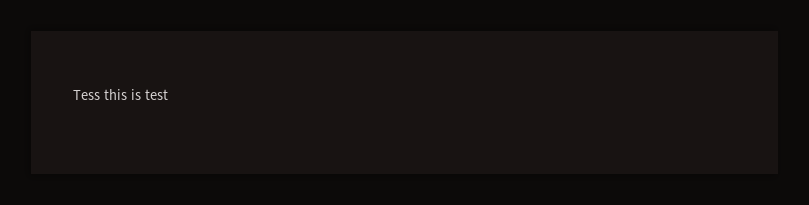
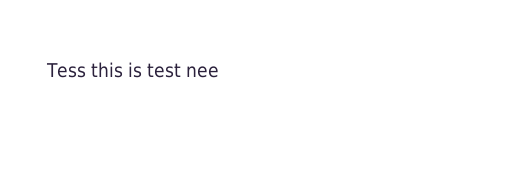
- Tess this is test
+ Tess this is test nee

